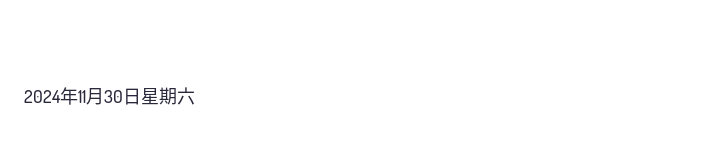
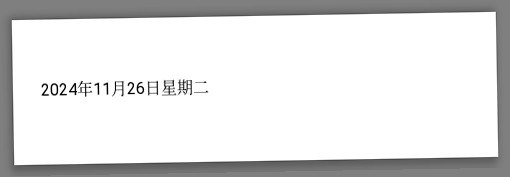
- 2024年11月30日星期六
+ 2024年11月26日星期二

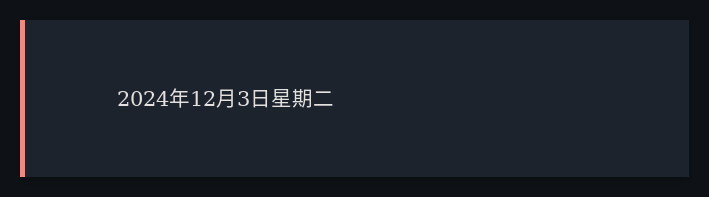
- 2024年11月26日星期二
+ 2024年12月3日星期二

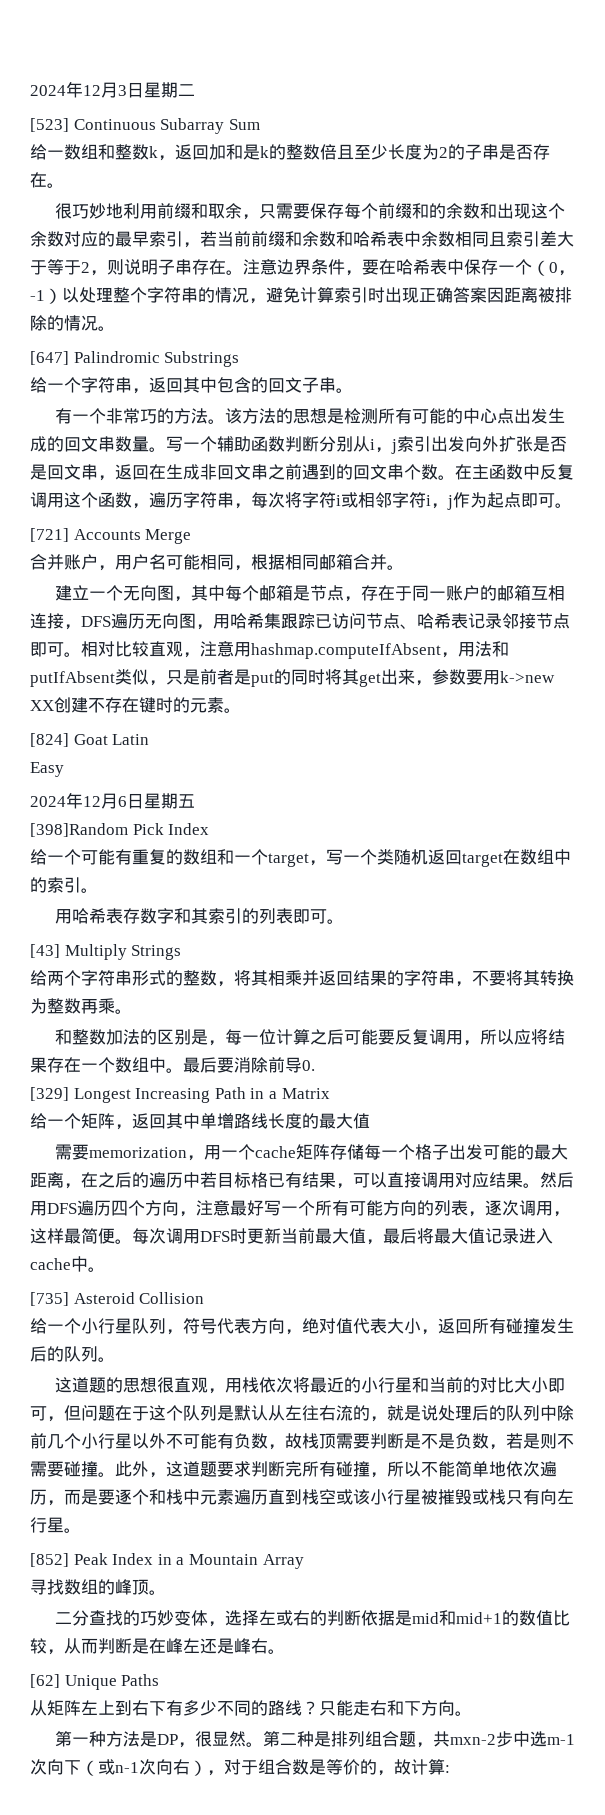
+ [523] Continuous Subarray Sum
+ 给一数组和整数k，返回加和是k的整数倍且至少长度为2的子串是否存在。
+ 很巧妙地利用前缀和取余，只需要保存每个前缀和的余数和出现这个余数对应的最早索引，若当前前缀和余数和哈希表中余数相同且索引差大于等于2，则说明子串存在。注意边界条件，要在哈希表中保存一个（0，-1）以处理整个字符串的情况，避免计算索引时出现正确答案因距离被排除的情况。
+ [647] Palindromic Substrings
+ 给一个字符串，返回其中包含的回文子串。
+ 有一个非常巧的方法。该方法的思想是检测所有可能的中心点出发生成的回文串数量。写一个辅助函数判断分别从i，j索引出发向外扩张是否是回文串，返回在生成非回文串之前遇到的回文串个数。在主函数中反复调用这个函数，遍历字符串，每次将字符i或相邻字符i，j作为起点即可。
+ [721] Accounts Merge
+ 合并账户，用户名可能相同，根据相同邮箱合并。
+ 建立一个无向图，其中每个邮箱是节点，存在于同一账户的邮箱互相连接，DFS遍历无向图，用哈希集跟踪已访问节点、哈希表记录邻接节点即可。相对比较直观，注意用hashmap.computeIfAbsent，用法和putIfAbsent类似，只是前者是put的同时将其get出来，参数要用k->new XX创建不存在键时的元素。
+ [824] Goat Latin
+ Easy
+ 2024年12月6日星期五
+ [398]Random Pick Index
+ 给一个可能有重复的数组和一个target，写一个类随机返回target在数组中的索引。
+ 用哈希表存数字和其索引的列表即可。
+ [43] Multiply Strings
+ 给两个字符串形式的整数，将其相乘并返回结果的字符串，不要将其转换为整数再乘。
+ 和整数加法的区别是，每一位计算之后可能要反复调用，所以应将结果存在一个数组中。最后要消除前导0.
+ [329] Longest Increasing Path in a Matrix
+ 给一个矩阵，返回其中单增路线长度的最大值
+ 需要memorization，用一个cache矩阵存储每一个格子出发可能的最大距离，在之后的遍历中若目标格已有结果，可以直接调用对应结果。然后用DFS遍历四个方向，注意最好写一个所有可能方向的列表，逐次调用，这样最简便。每次调用DFS时更新当前最大值，最后将最大值记录进入cache中。
+ [735] Asteroid Collision
+ 给一个小行星队列，符号代表方向，绝对值代表大小，返回所有碰撞发生后的队列。
+ 这道题的思想很直观，用栈依次将最近的小行星和当前的对比大小即可，但问题在于这个队列是默认从左往右流的，就是说处理后的队列中除前几个小行星以外不可能有负数，故栈顶需要判断是不是负数，若是则不需要碰撞。此外，这道题要求判断完所有碰撞，所以不能简单地依次遍历，而是要逐个和栈中元素遍历直到栈空或该小行星被摧毁或栈只有向左行星。
+ [852] Peak Index in a Mountain Array
+ 寻找数组的峰顶。
+ 二分查找的巧妙变体，选择左或右的判断依据是mid和mid+1的数值比较，从而判断是在峰左还是峰右。
+ [62] Unique Paths
+ 从矩阵左上到右下有多少不同的路线？只能走右和下方向。
+ 第一种方法是DP，很显然。第二种是排列组合题，共mxn-2步中选m-1次向下（或n-1次向右），对于组合数是等价的，故计算:

